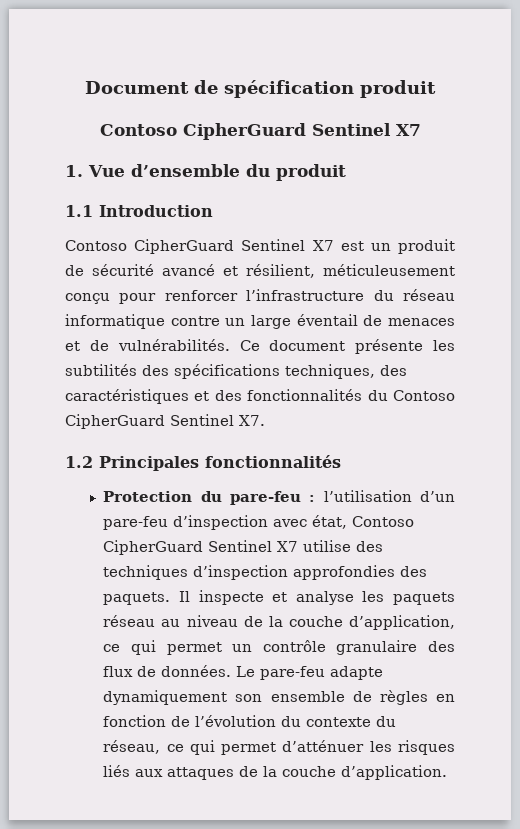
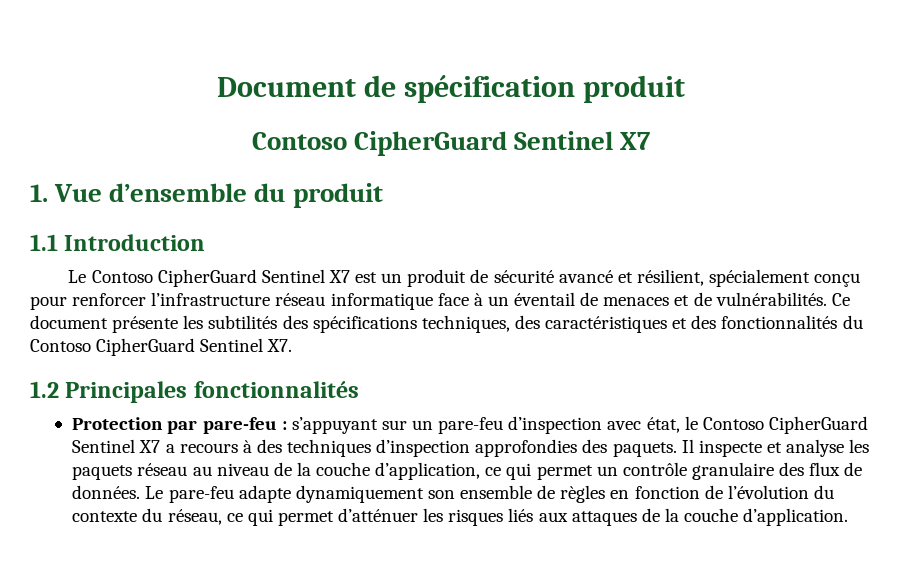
- Contoso CipherGuard Sentinel X7 est un produit de sécurité avancé et résilient, méticuleusement conçu pour renforcer l’infrastructure du réseau informatique contre un large éventail de menaces et de vulnérabilités.
+ Le Contoso CipherGuard Sentinel X7 est un produit de sécurité avancé et résilient, spécialement conçu pour renforcer l’infrastructure réseau informatique face à un éventail de menaces et de vulnérabilités.
- Protection du pare-feu : l’utilisation d’un pare-feu d’inspection avec état, Contoso CipherGuard Sentinel X7 utilise des techniques d’inspection approfondies des paquets.
+ Protection par pare-feu : s’appuyant sur un pare-feu d’inspection avec état, le Contoso CipherGuard Sentinel X7 a recours à des techniques d’inspection approfondies des paquets.

